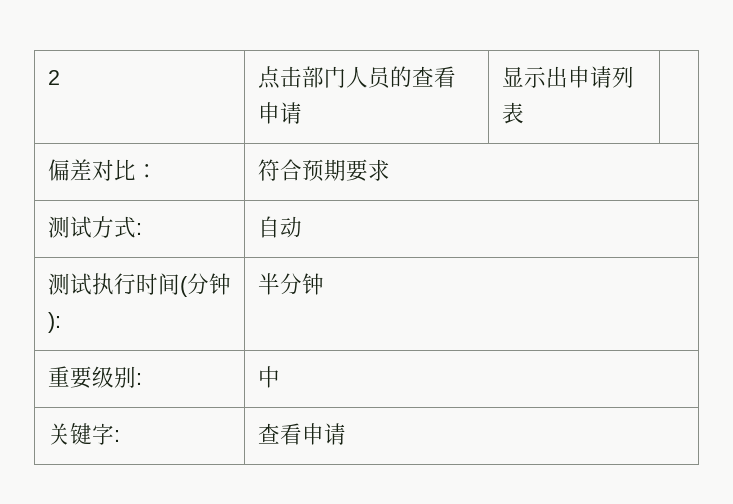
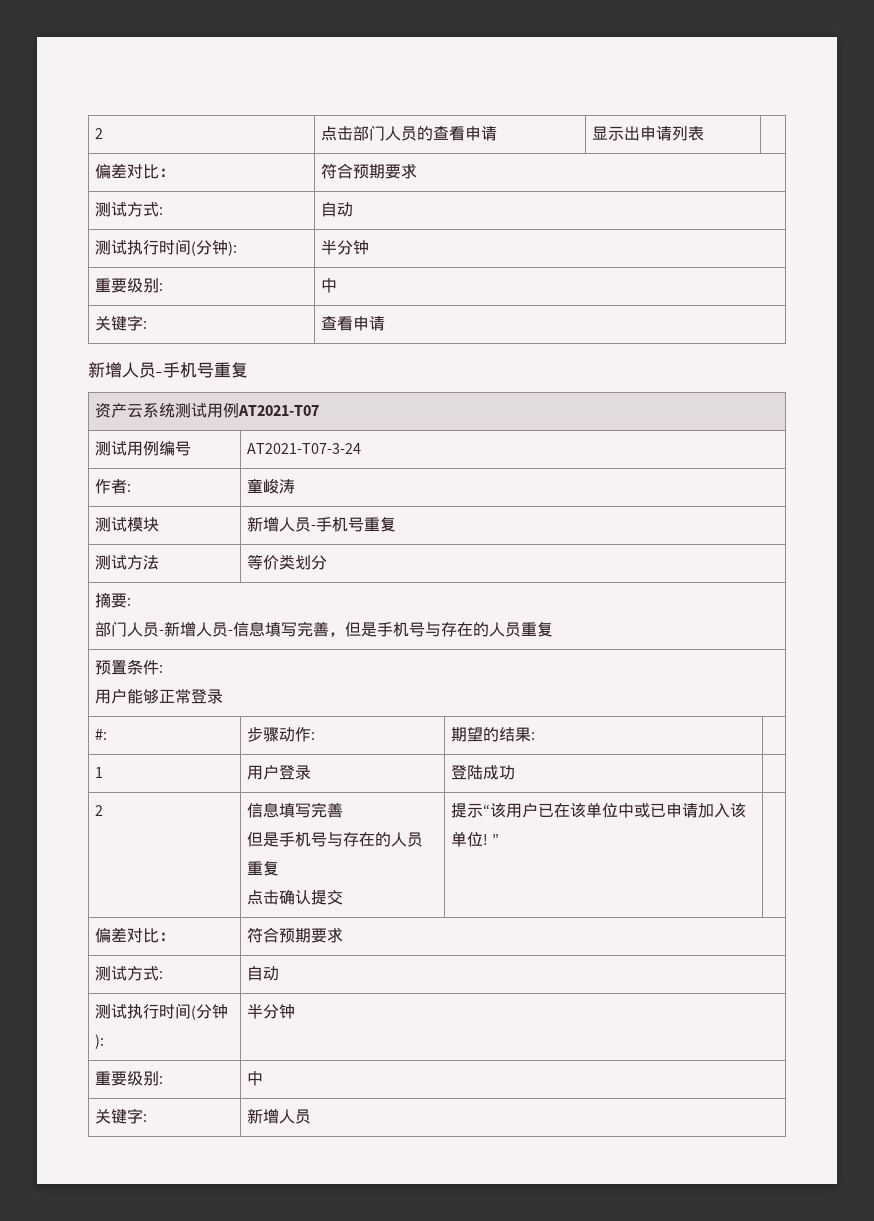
  关键字: | 查看申请
+ 新增人员-手机号重复
+ 资产云系统测试用例AT2021-T07
+ 测试用例编号 | AT2021-T07-3-24
+ 作者: | 童峻涛
+ 测试模块 | 新增人员-手机号重复
+ 测试方法 | 等价类划分
+ 摘要:
+ 部门人员-新增人员-信息填写完善，但是手机号与存在的人员重复
+ 预置条件:
+ 用户能够正常登录
+ #: | 步骤动作: | 期望的结果: |
+ 1 | 用户登录 | 登陆成功 |
+ 2 | 信息填写完善
+ 但是手机号与存在的人员重复
+ 点击确认提交 | 提示“该用户已在该单位中或已申请加入该单位! ” |
+ 偏差对比： | 符合预期要求
+ 测试方式: | 自动
+ 测试执行时间(分钟): | 半分钟
+ 重要级别: | 中
+ 关键字: | 新增人员

